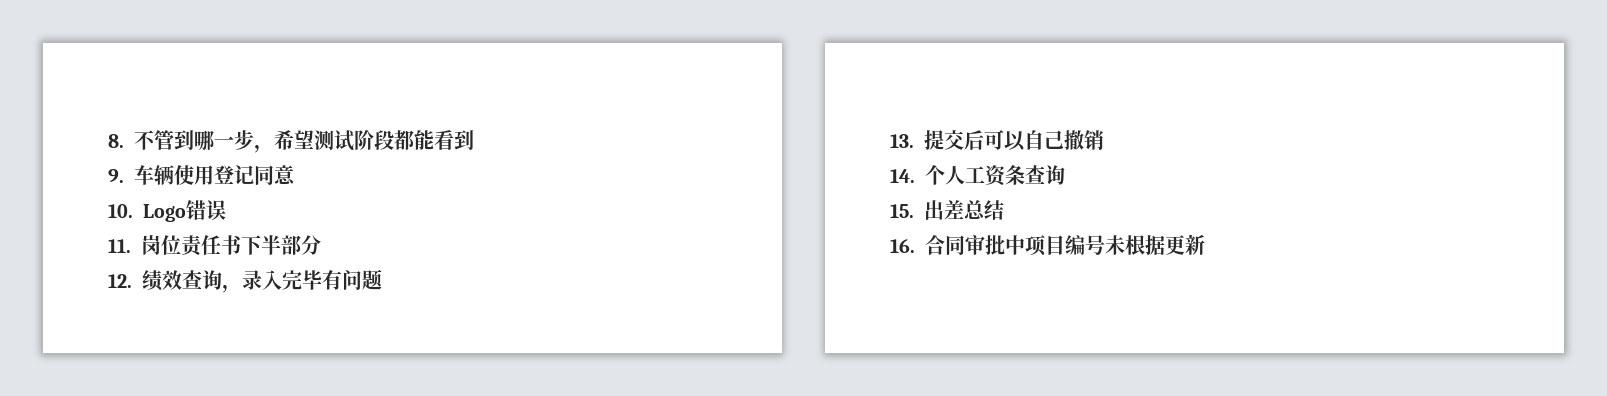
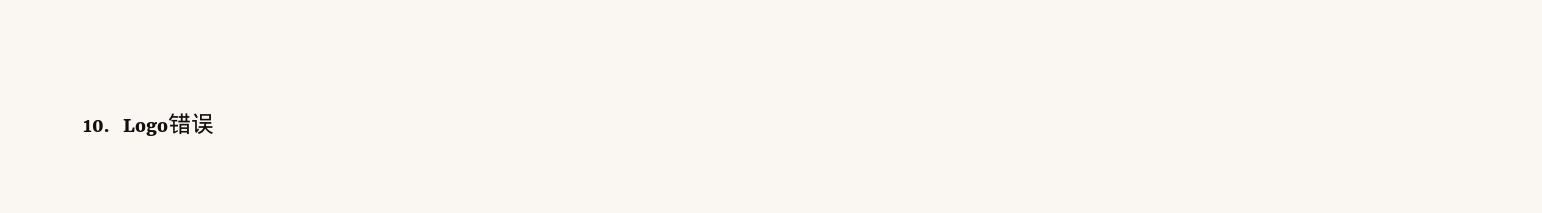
- 8.不管到哪一步，希望测试阶段都能看到
- 9.车辆使用登记同意
  10. Logo错误
- 11.岗位责任书下半部分
- 12.绩效查询，录入完毕有问题
- 13.提交后可以自己撤销
- 14.个人工资条查询
- 15.出差总结
- 16.合同审批中项目编号未根据更新

